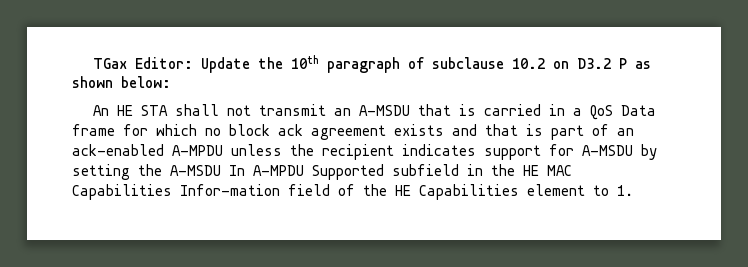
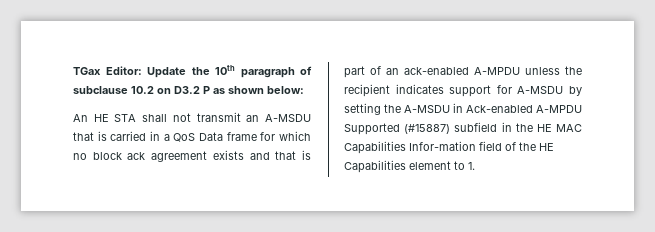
- An HE STA shall not transmit an A-MSDU that is carried in a QoS Data frame for which no block ack agreement exists and that is part of an ack-enabled A-MPDU unless the recipient indicates support for A-MSDU by setting the A-MSDU In A-MPDU Supported subfield in the HE MAC Capabilities Infor-mation field of the HE Capabilities element to 1.
+ An HE STA shall not transmit an A-MSDU that is carried in a QoS Data frame for which no block ack agreement exists and that is part of an ack-enabled A-MPDU unless the recipient indicates support for A-MSDU by setting the A-MSDU in Ack-enabled A-MPDU Supported (#15887) subfield in the HE MAC Capabilities Infor-mation field of the HE Capabilities element to 1.

